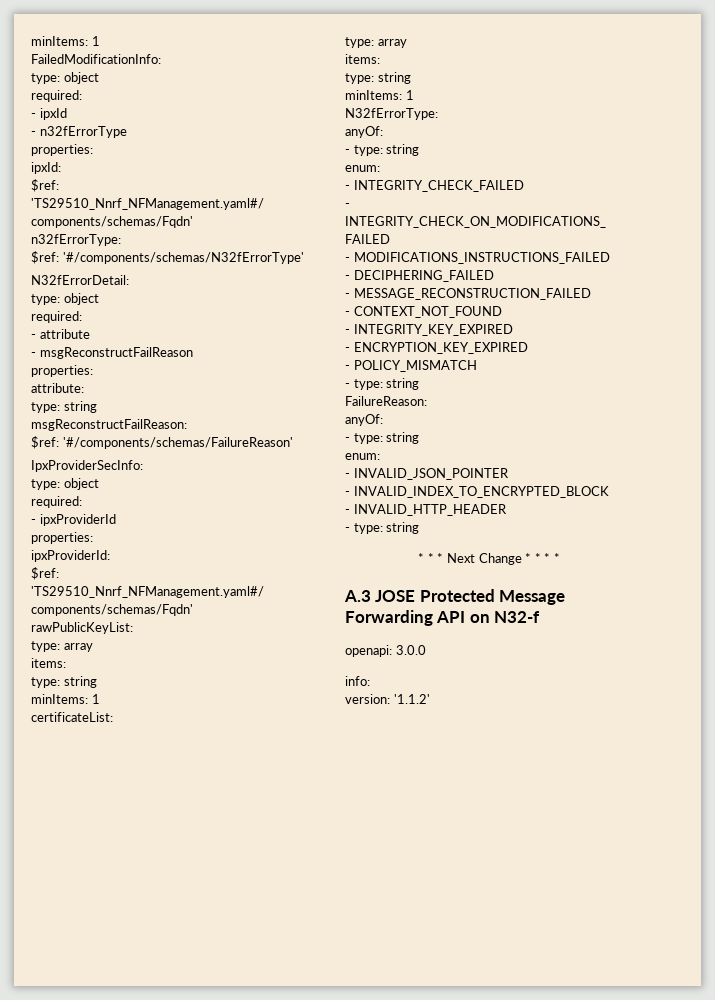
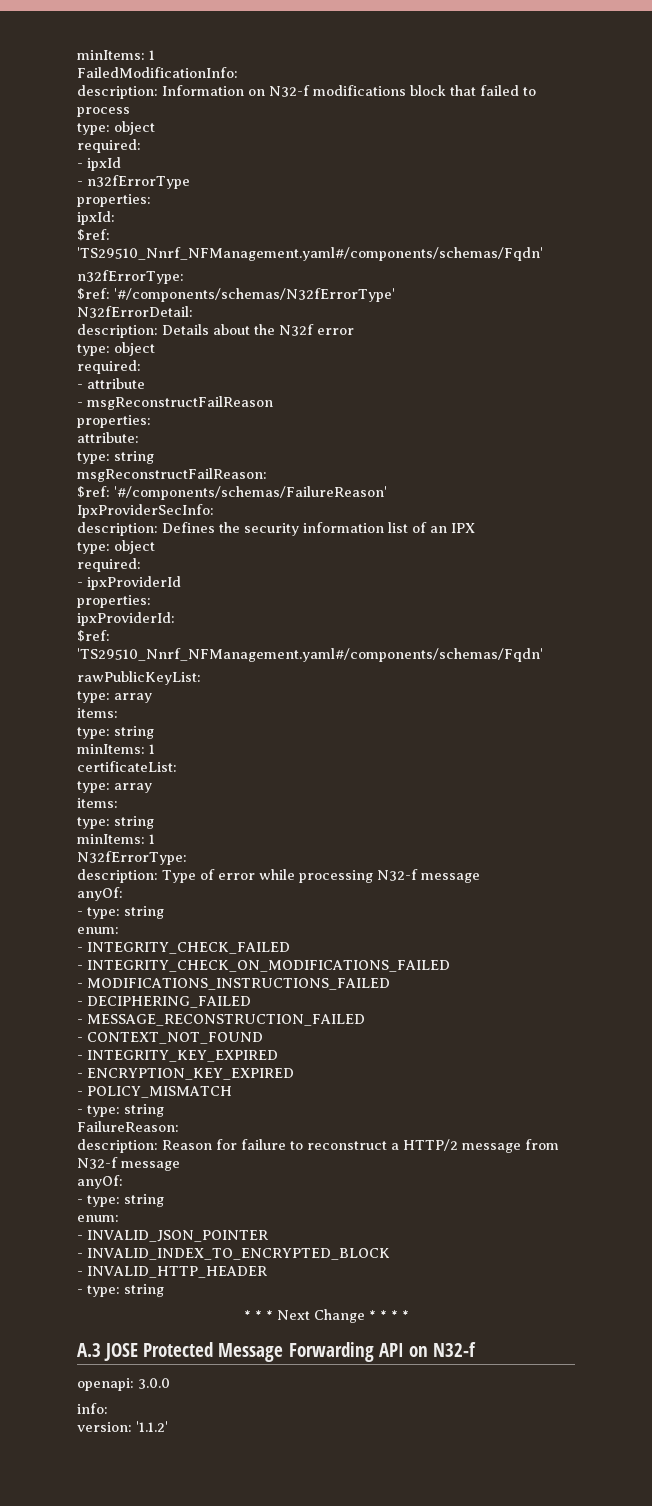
+ description: Information on N32-f modifications block that failed to process
+ description: Details about the N32f error
+ description: Defines the security information list of an IPX
+ description: Type of error while processing N32-f message
+ description: Reason for failure to reconstruct a HTTP/2 message from N32-f message

